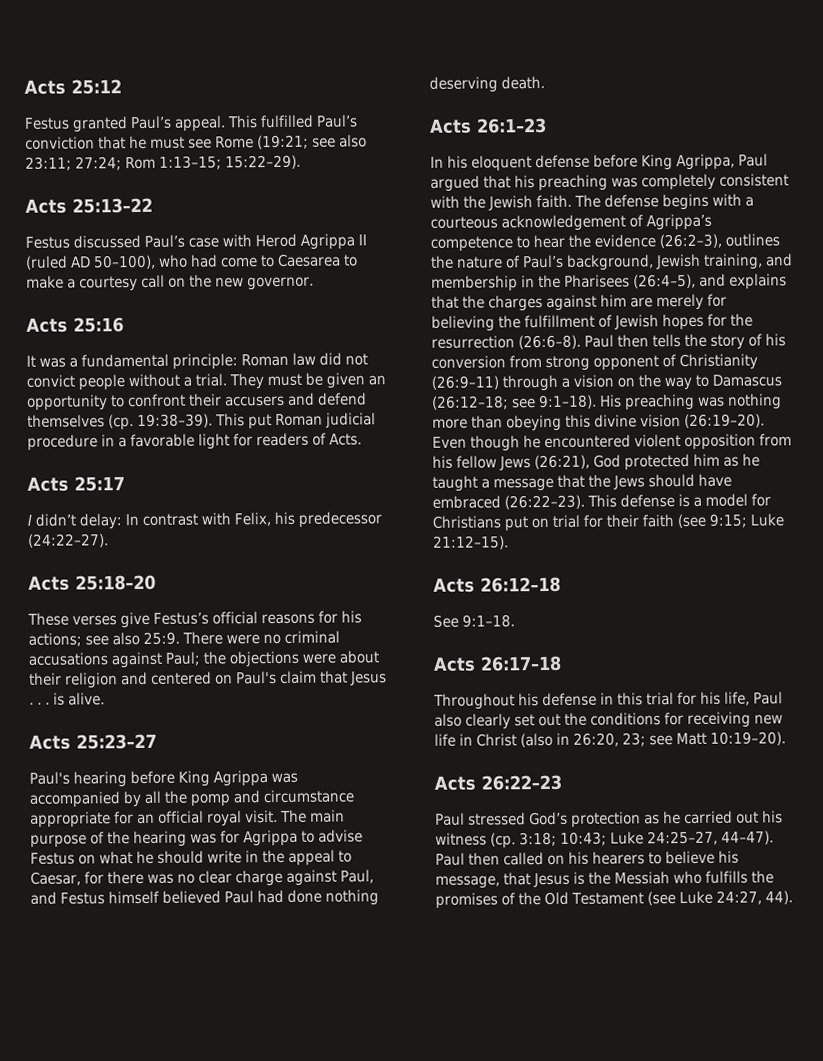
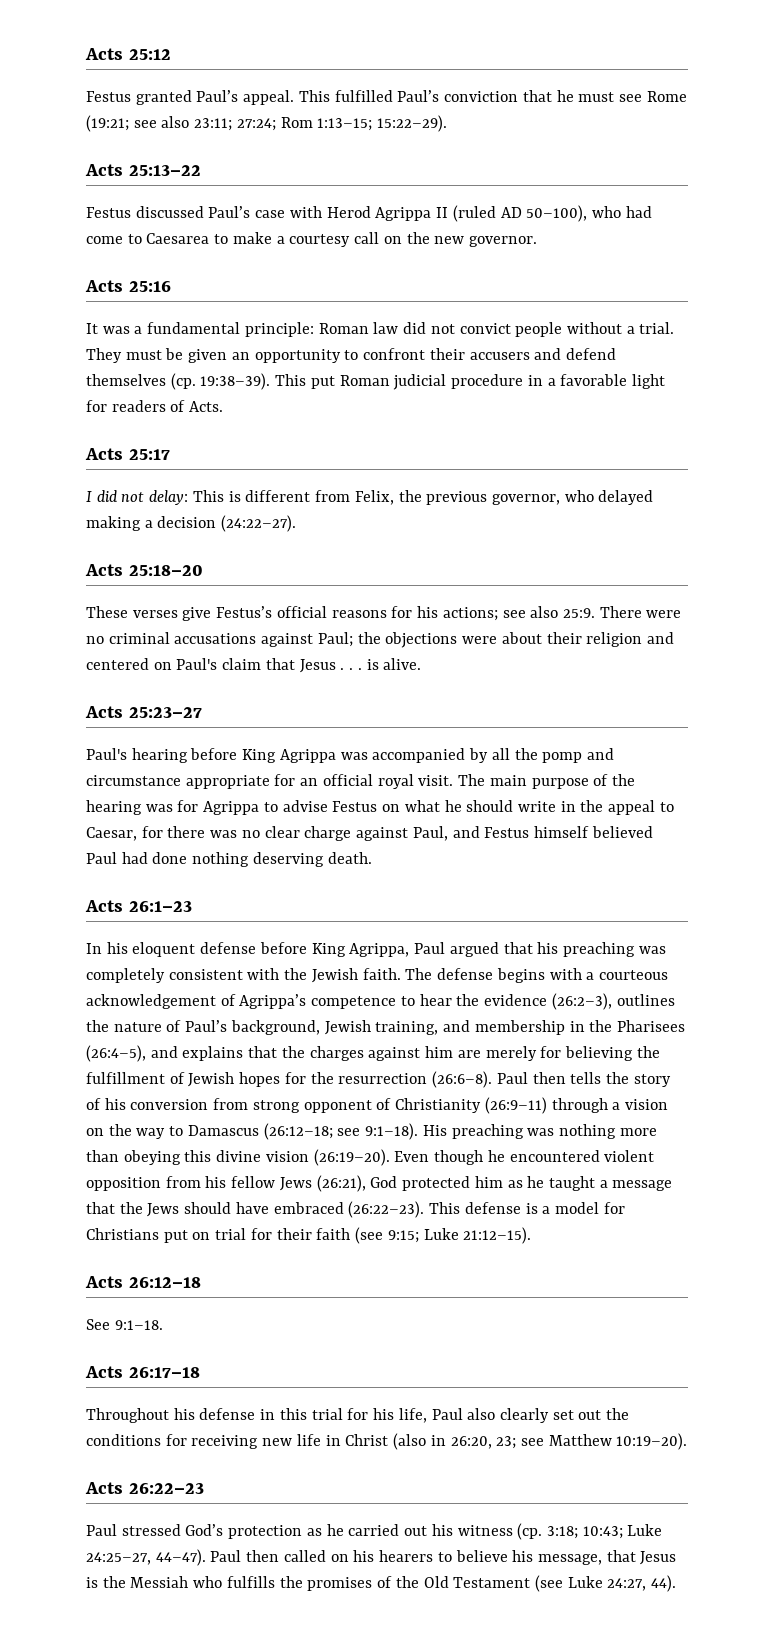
- I didn’t delay: In contrast with Felix, his predecessor (24:22–27).
+ I did not delay: This is different from Felix, the previous governor, who delayed making a decision (24:22–27).
- Throughout his defense in this trial for his life, Paul also clearly set out the conditions for receiving new life in Christ (also in 26:20, 23; see Matt 10:19–20).
+ Throughout his defense in this trial for his life, Paul also clearly set out the conditions for receiving new life in Christ (also in 26:20, 23; see Matthew 10:19–20).

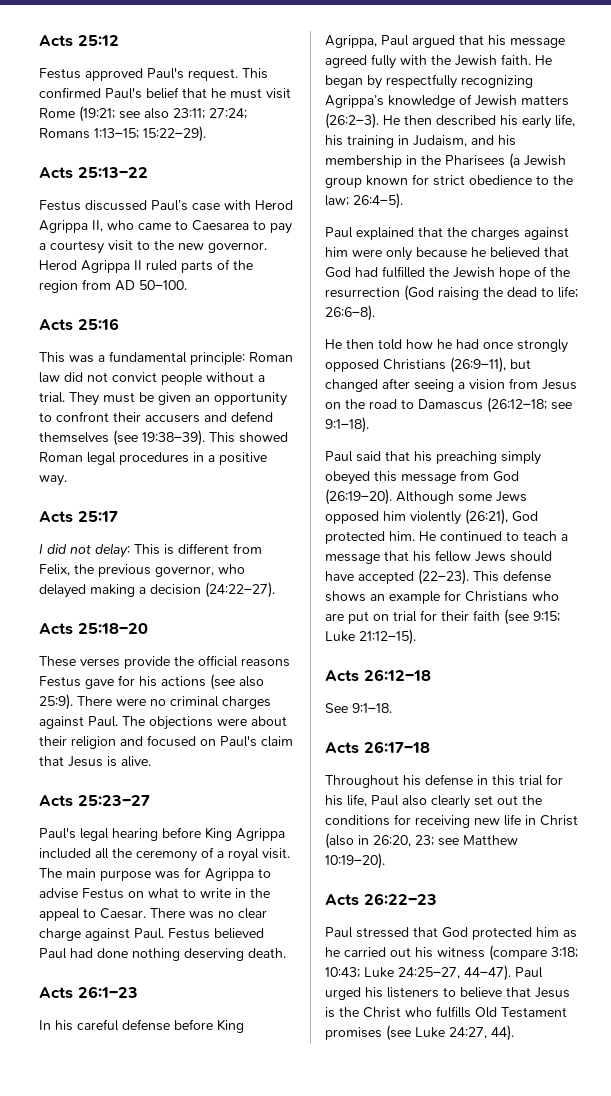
- Festus granted Paul’s appeal. This fulfilled Paul’s conviction that he must see Rome (19:21; see also 23:11; 27:24; Rom 1:13–15; 15:22–29).
+ Festus approved Paul's request. This confirmed Paul's belief that he must visit Rome (19:21; see also 23:11; 27:24; Romans 1:13–15; 15:22–29).
- Festus discussed Paul’s case with Herod Agrippa II (ruled AD 50–100), who had come to Caesarea to make a courtesy call on the new governor.
+ Festus discussed Paul’s case with Herod Agrippa II, who came to Caesarea to pay a courtesy visit to the new governor. Herod Agrippa II ruled parts of the region from AD 50–100.
- It was a fundamental principle: Roman law did not convict people without a trial.
+ This was a fundamental principle: Roman law did not convict people without a trial.
- They must be given an opportunity to confront their accusers and defend themselves (cp. 19:38–39).
+ They must be given an opportunity to confront their accusers and defend themselves (see 19:38–39).
- This put Roman judicial procedure in a favorable light for readers of Acts.
+ This showed Roman legal procedures in a positive way.
- These verses give Festus’s official reasons for his actions; see also 25:9. There were no criminal accusations against Paul; the objections were about their religion and centered on Paul's claim that Jesus . . . is alive.
+ These verses provide the official reasons Festus gave for his actions (see also 25:9). There were no criminal charges against Paul. The objections were about their religion and focused on Paul's claim that Jesus is alive.
- Paul's hearing before King Agrippa was accompanied by all the pomp and circumstance appropriate for an official royal visit.
+ Paul's legal hearing before King Agrippa included all the ceremony of a royal visit.
- The main purpose of the hearing was for Agrippa to advise Festus on what he should write in the appeal to Caesar, for there was no clear charge against Paul, and Festus himself believed Paul had done nothing deserving death.
+ The main purpose was for Agrippa to advise Festus on what to write in the appeal to Caesar. There was no clear charge against Paul. Festus believed Paul had done nothing deserving death.
- In his eloquent defense before King Agrippa, Paul argued that his preaching was completely consistent with the Jewish faith. The defense begins with a courteous acknowledgement of Agrippa’s competence to hear the evidence (26:2–3), outlines the nature of Paul’s background, Jewish training, and membership in the Pharisees (26:4–5), and explains that the charges against him are merely for believing the fulfillment of Jewish hopes for the resurrection (26:6–8). Paul then tells the story of his conversion from strong opponent of Christianity (26:9–11) through a vision on the way to Damascus (26:12–18; see 9:1–18). His preaching was nothing more than obeying this divine vision (26:19–20). Even though he encountered violent opposition from his fellow Jews (26:21), God protected him as he taught a message that the Jews should have embraced (26:22–23). This defense is a model for Christians put on trial for their faith (see 9:15; Luke 21:12–15).
+ In his careful defense before King Agrippa, Paul argued that his message agreed fully with the Jewish faith. He began by respectfully recognizing Agrippa’s knowledge of Jewish matters (26:2–3). He then described his early life, his training in Judaism, and his membership in the Pharisees (a Jewish group known for strict obedience to the law; 26:4–5).
+ Paul explained that the charges against him were only because he believed that God had fulfilled the Jewish hope of the resurrection (God raising the dead to life; 26:6–8).
+ He then told how he had once strongly opposed Christians (26:9–11), but changed after seeing a vision from Jesus on the road to Damascus (26:12–18; see 9:1–18).
+ Paul said that his preaching simply obeyed this message from God (26:19–20). Although some Jews opposed him violently (26:21), God protected him. He continued to teach a message that his fellow Jews should have accepted (22–23). This defense shows an example for Christians who are put on trial for their faith (see 9:15; Luke 21:12–15).
- Paul stressed God’s protection as he carried out his witness (cp. 3:18; 10:43; Luke 24:25–27, 44–47).
+ Paul stressed that God protected him as he carried out his witness (compare 3:18; 10:43; Luke 24:25–27, 44–47).
- Paul then called on his hearers to believe his message, that Jesus is the Messiah who fulfills the promises of the Old Testament (see Luke 24:27, 44).
+ Paul urged his listeners to believe that Jesus is the Christ who fulfills Old Testament promises (see Luke 24:27, 44).

